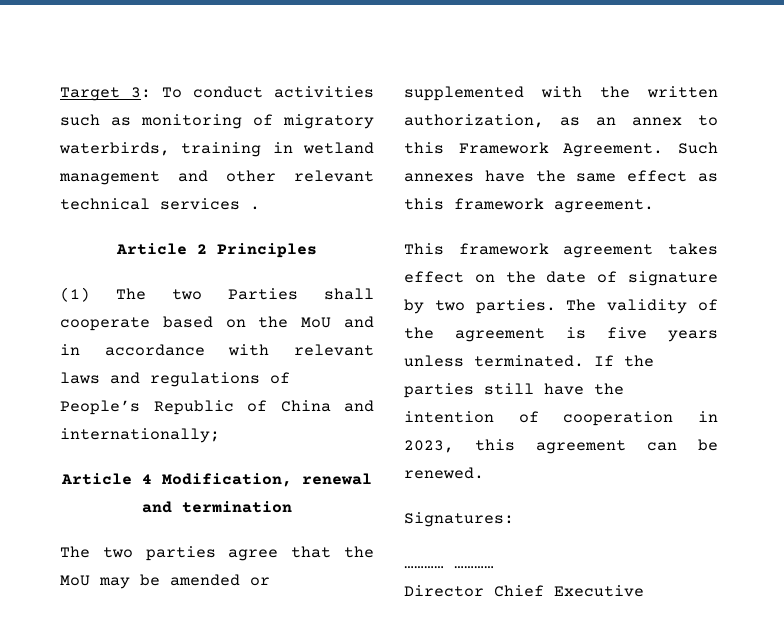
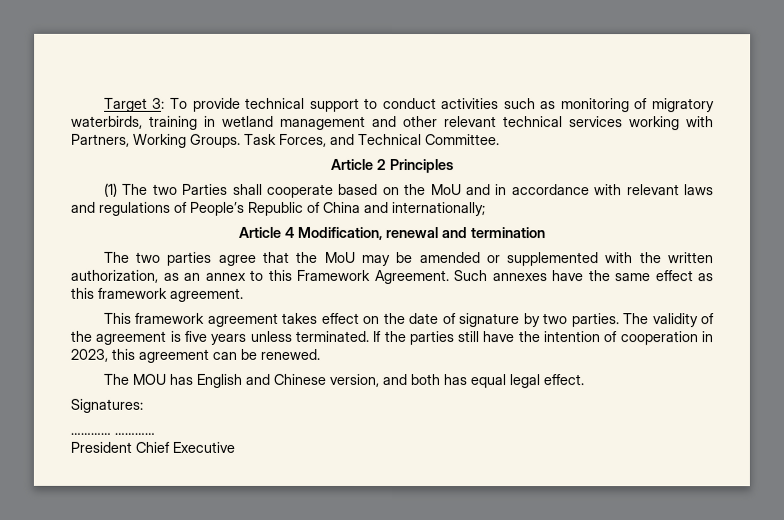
- Target 3: To conduct activities such as monitoring of migratory waterbirds, training in wetland management and other relevant technical services .
+ Target 3: To provide technical support to conduct activities such as monitoring of migratory waterbirds, training in wetland management and other relevant technical services working with Partners, Working Groups. Task Forces, and Technical Committee.
+ The MOU has English and Chinese version, and both has equal legal effect.
- Director Chief Executive
+ President Chief Executive

